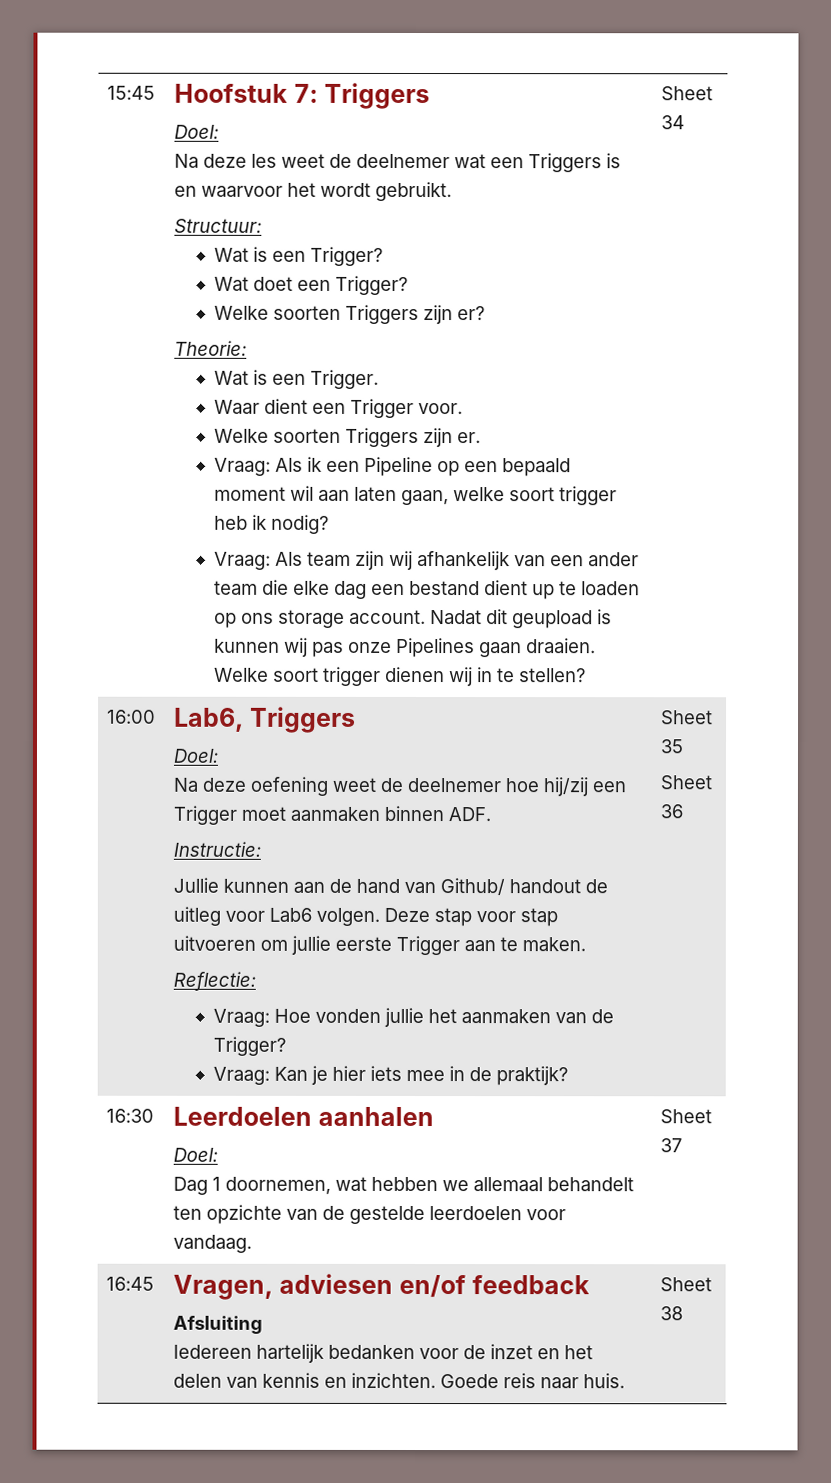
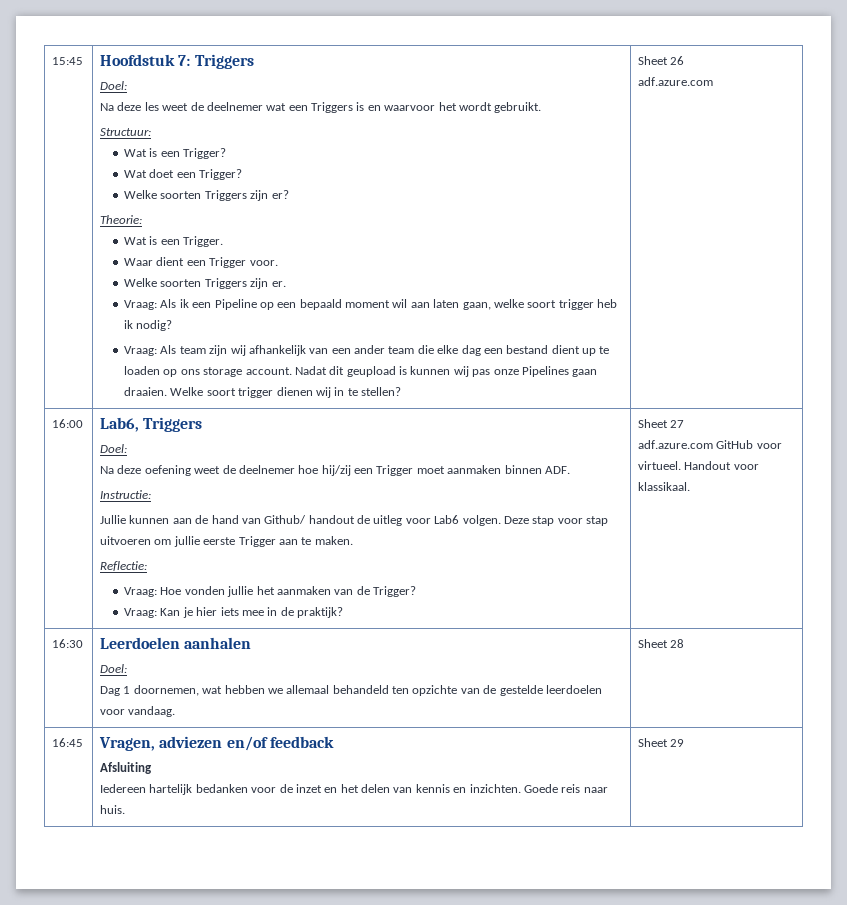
- Hoofstuk 7: Triggers
+ Hoofdstuk 7: Triggers
- Sheet 34
+ Sheet 26
+ adf.azure.com
- Sheet 35
- Sheet 36
+ Sheet 27
+ adf.azure.com GitHub voor virtueel. Handout voor klassikaal.
  16:30 | Leerdoelen aanhalen
  Doel:
- Dag 1 doornemen, wat hebben we allemaal behandelt ten opzichte van de gestelde leerdoelen voor vandaag. | Sheet 37
+ Dag 1 doornemen, wat hebben we allemaal behandeld ten opzichte van de gestelde leerdoelen voor vandaag. | Sheet 28
- 16:45 | Vragen, adviesen en/of feedback
+ 16:45 | Vragen, adviezen en/of feedback
  Afsluiting
- Iedereen hartelijk bedanken voor de inzet en het delen van kennis en inzichten. Goede reis naar huis. | Sheet 38
+ Iedereen hartelijk bedanken voor de inzet en het delen van kennis en inzichten. Goede reis naar huis. | Sheet 29

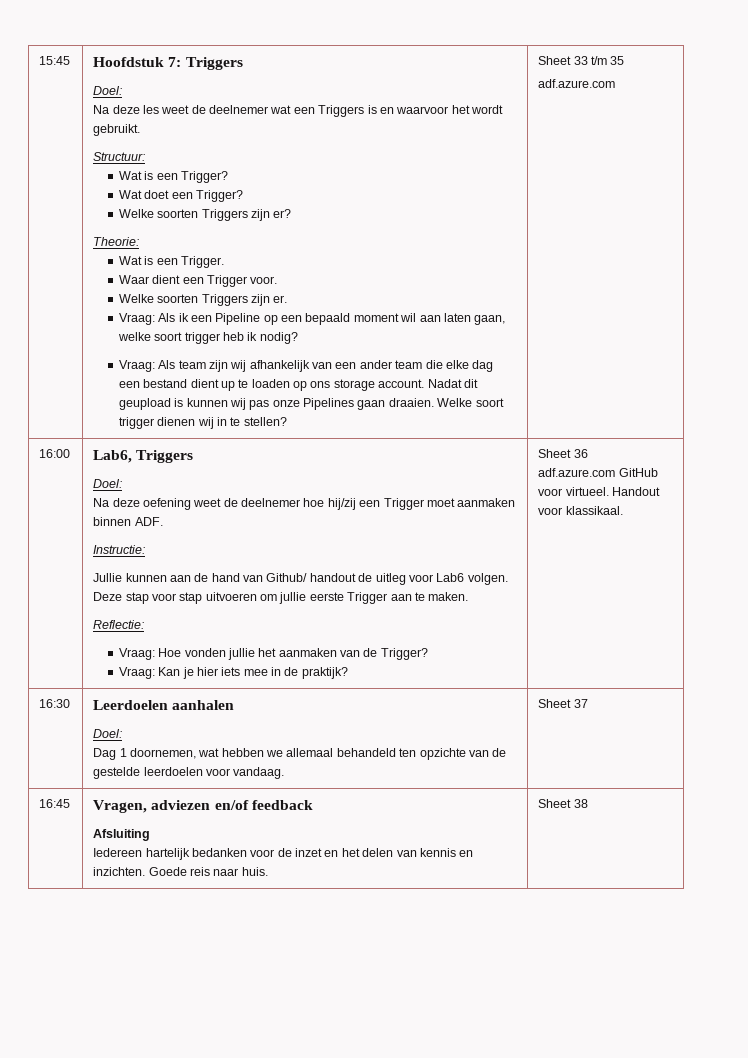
- Sheet 26
+ Sheet 33 t/m 35
- Sheet 27
+ Sheet 36
  16:30 | Leerdoelen aanhalen
  Doel:
- Dag 1 doornemen, wat hebben we allemaal behandeld ten opzichte van de gestelde leerdoelen voor vandaag. | Sheet 28
+ Dag 1 doornemen, wat hebben we allemaal behandeld ten opzichte van de gestelde leerdoelen voor vandaag. | Sheet 37
  16:45 | Vragen, adviezen en/of feedback
  Afsluiting
- Iedereen hartelijk bedanken voor de inzet en het delen van kennis en inzichten. Goede reis naar huis. | Sheet 29
+ Iedereen hartelijk bedanken voor de inzet en het delen van kennis en inzichten. Goede reis naar huis. | Sheet 38

